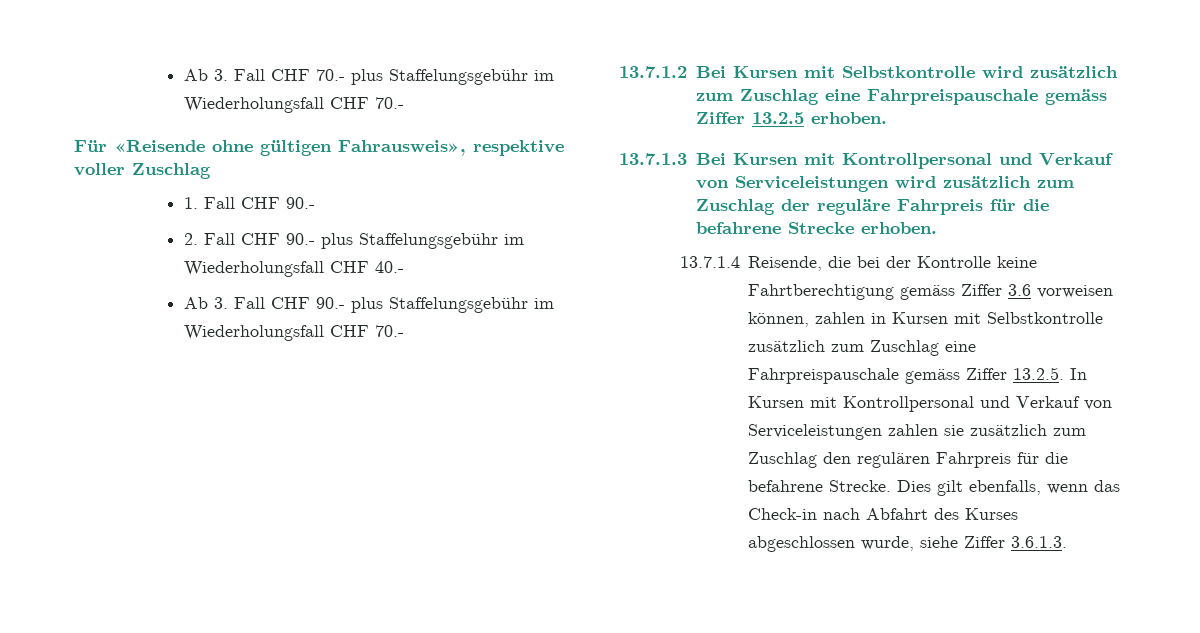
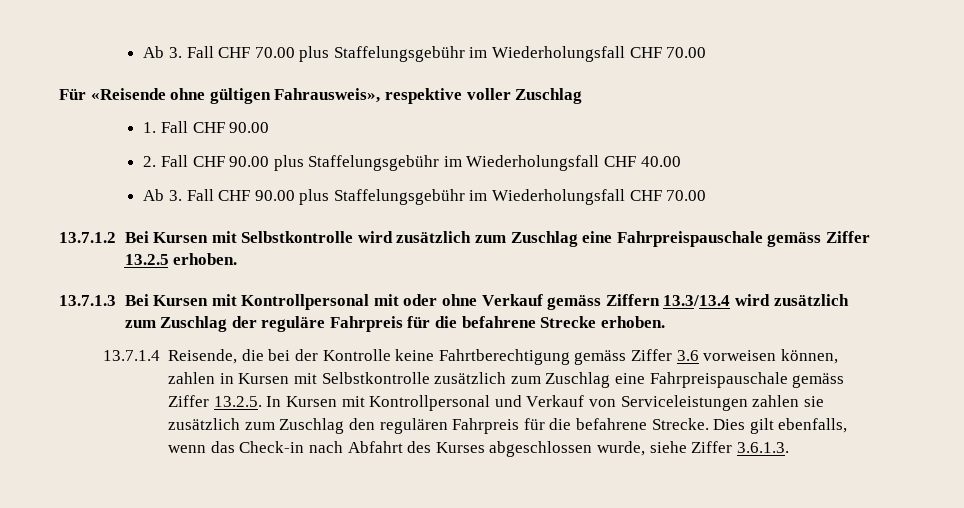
- Ab 3. Fall CHF 70.- plus Staffelungsgebühr im Wiederholungsfall CHF 70.-
+ Ab 3. Fall CHF 70.00 plus Staffelungsgebühr im Wiederholungsfall CHF 70.00
- 1. Fall CHF 90.-
+ 1. Fall CHF 90.00
- 2. Fall CHF 90.- plus Staffelungsgebühr im Wiederholungsfall CHF 40.-
- Ab 3. Fall CHF 90.- plus Staffelungsgebühr im Wiederholungsfall CHF 70.-
+ 2. Fall CHF 90.00 plus Staffelungsgebühr im Wiederholungsfall CHF 40.00
+ Ab 3. Fall CHF 90.00 plus Staffelungsgebühr im Wiederholungsfall CHF 70.00
- 13.7.1.3 Bei Kursen mit Kontrollpersonal und Verkauf von Serviceleistungen wird zusätzlich zum Zuschlag der reguläre Fahrpreis für die befahrene Strecke erhoben.
+ 13.7.1.3 Bei Kursen mit Kontrollpersonal mit oder ohne Verkauf gemäss Ziffern 13.3/13.4 wird zusätzlich zum Zuschlag der reguläre Fahrpreis für die befahrene Strecke erhoben.

